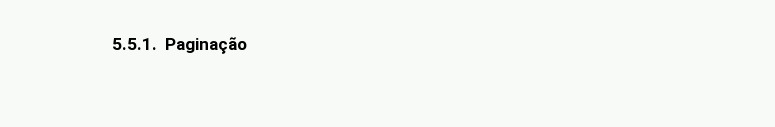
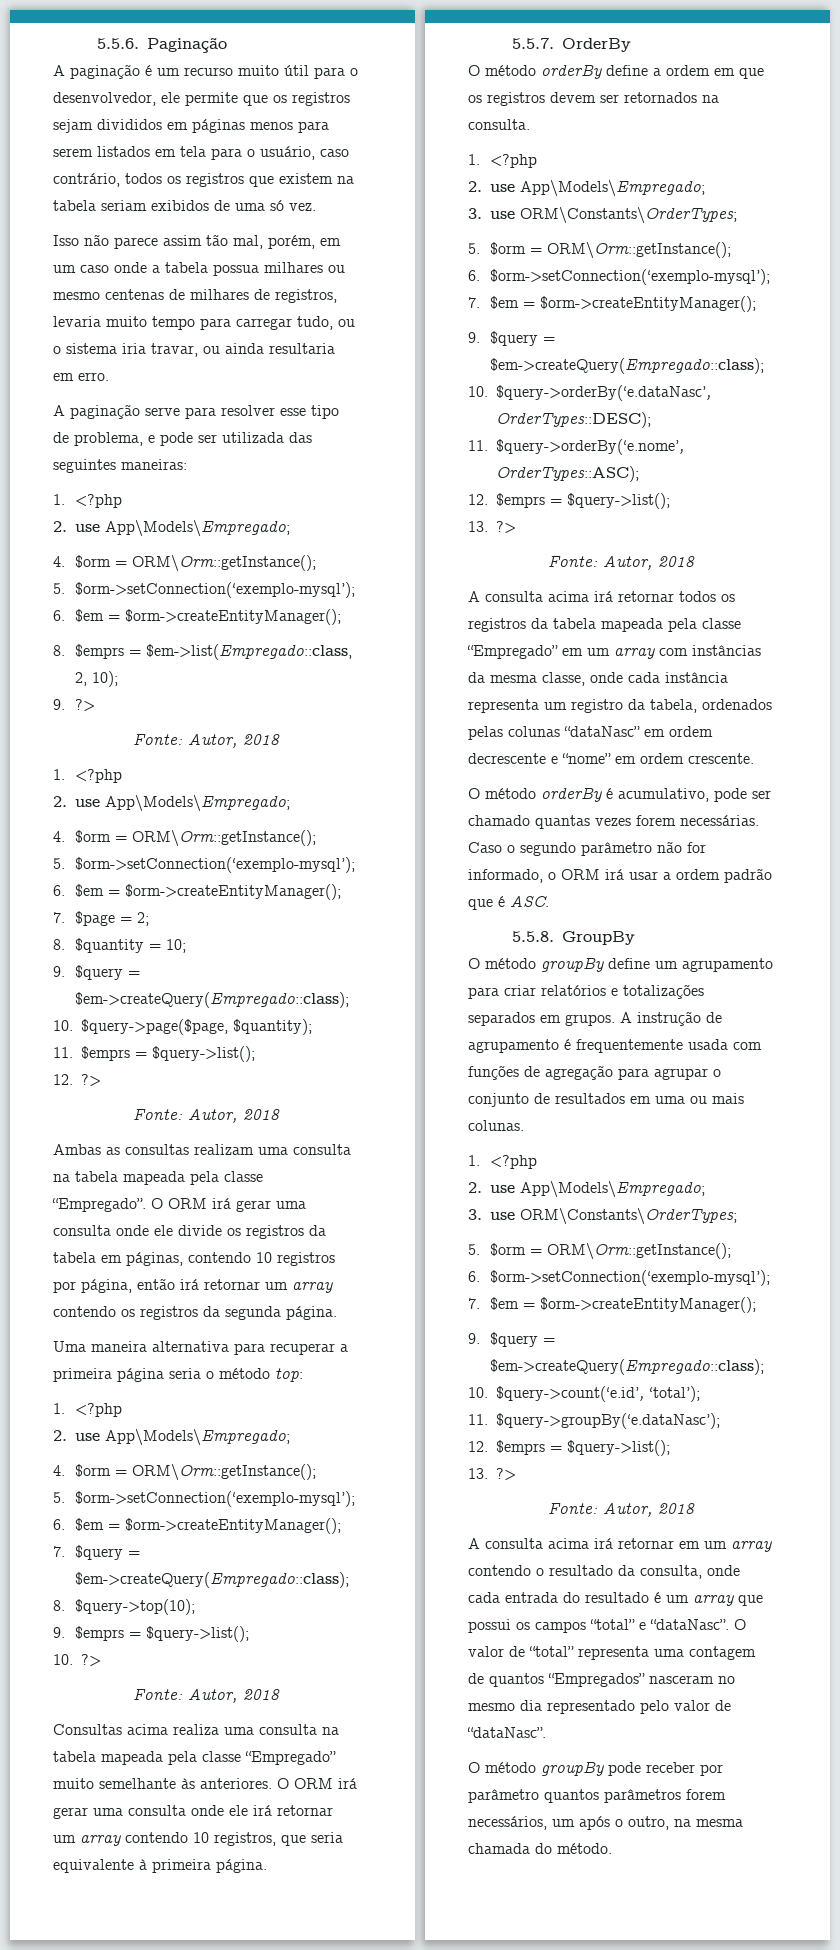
- 5.5.1. Paginação
+ 5.5.6. Paginação
+ A paginação é um recurso muito útil para o desenvolvedor, ele permite que os registros sejam divididos em páginas menos para serem listados em tela para o usuário, caso contrário, todos os registros que existem na tabela seriam exibidos de uma só vez.
+ Isso não parece assim tão mal, porém, em um caso onde a tabela possua milhares ou mesmo centenas de milhares de registros, levaria muito tempo para carregar tudo, ou o sistema iria travar, ou ainda resultaria em erro.
+ A paginação serve para resolver esse tipo de problema, e pode ser utilizada das seguintes maneiras:
+ 1. <?php
+ 2. use App\Models\Empregado;
+ 4. $orm = ORM\Orm::getInstance();
+ 5. $orm->setConnection(‘exemplo-mysql’);
+ 6. $em = $orm->createEntityManager();
+ 8. $emprs = $em->list(Empregado::class, 2, 10);
+ 9. ?>
+ Fonte: Autor, 2018
+ 1. <?php
+ 2. use App\Models\Empregado;
+ 4. $orm = ORM\Orm::getInstance();
+ 5. $orm->setConnection(‘exemplo-mysql’);
+ 6. $em = $orm->createEntityManager();
+ 7. $page = 2;
+ 8. $quantity = 10;
+ 9. $query = $em->createQuery(Empregado::class);
+ 10. $query->page($page, $quantity);
+ 11. $emprs = $query->list();
+ 12. ?>
+ Fonte: Autor, 2018
+ Ambas as consultas realizam uma consulta na tabela mapeada pela classe “Empregado”. O ORM irá gerar uma consulta onde ele divide os registros da tabela em páginas, contendo 10 registros por página, então irá retornar um array contendo os registros da segunda página.
+ Uma maneira alternativa para recuperar a primeira página seria o método top:
+ 1. <?php
+ 2. use App\Models\Empregado;
+ 4. $orm = ORM\Orm::getInstance();
+ 5. $orm->setConnection(‘exemplo-mysql’);
+ 6. $em = $orm->createEntityManager();
+ 7. $query = $em->createQuery(Empregado::class);
+ 8. $query->top(10);
+ 9. $emprs = $query->list();
+ 10. ?>
+ Fonte: Autor, 2018
+ Consultas acima realiza uma consulta na tabela mapeada pela classe “Empregado” muito semelhante às anteriores. O ORM irá gerar uma consulta onde ele irá retornar um array contendo 10 registros, que seria equivalente à primeira página.
+ 5.5.7. OrderBy
+ O método orderBy define a ordem em que os registros devem ser retornados na consulta.
+ 1. <?php
+ 2. use App\Models\Empregado;
+ 3. use ORM\Constants\OrderTypes;
+ 5. $orm = ORM\Orm::getInstance();
+ 6. $orm->setConnection(‘exemplo-mysql’);
+ 7. $em = $orm->createEntityManager();
+ 9. $query = $em->createQuery(Empregado::class);
+ 10. $query->orderBy(‘e.dataNasc’, OrderTypes::DESC);
+ 11. $query->orderBy(‘e.nome’, OrderTypes::ASC);
+ 12. $emprs = $query->list();
+ 13. ?>
+ Fonte: Autor, 2018
+ A consulta acima irá retornar todos os registros da tabela mapeada pela classe “Empregado” em um array com instâncias da mesma classe, onde cada instância representa um registro da tabela, ordenados pelas colunas “dataNasc” em ordem decrescente e “nome” em ordem crescente.
+ O método orderBy é acumulativo, pode ser chamado quantas vezes forem necessárias. Caso o segundo parâmetro não for informado, o ORM irá usar a ordem padrão que é ASC.
+ 5.5.8. GroupBy
+ O método groupBy define um agrupamento para criar relatórios e totalizações separados em grupos. A instrução de agrupamento é frequentemente usada com funções de agregação para agrupar o conjunto de resultados em uma ou mais colunas.
+ 1. <?php
+ 2. use App\Models\Empregado;
+ 3. use ORM\Constants\OrderTypes;
+ 5. $orm = ORM\Orm::getInstance();
+ 6. $orm->setConnection(‘exemplo-mysql’);
+ 7. $em = $orm->createEntityManager();
+ 9. $query = $em->createQuery(Empregado::class);
+ 10. $query->count(‘e.id’, ‘total’);
+ 11. $query->groupBy(‘e.dataNasc’);
+ 12. $emprs = $query->list();
+ 13. ?>
+ Fonte: Autor, 2018
+ A consulta acima irá retornar em um array contendo o resultado da consulta, onde cada entrada do resultado é um array que possui os campos “total” e “dataNasc”. O valor de “total” representa uma contagem de quantos “Empregados” nasceram no mesmo dia representado pelo valor de “dataNasc”.
+ O método groupBy pode receber por parâmetro quantos parâmetros forem necessários, um após o outro, na mesma chamada do método.

